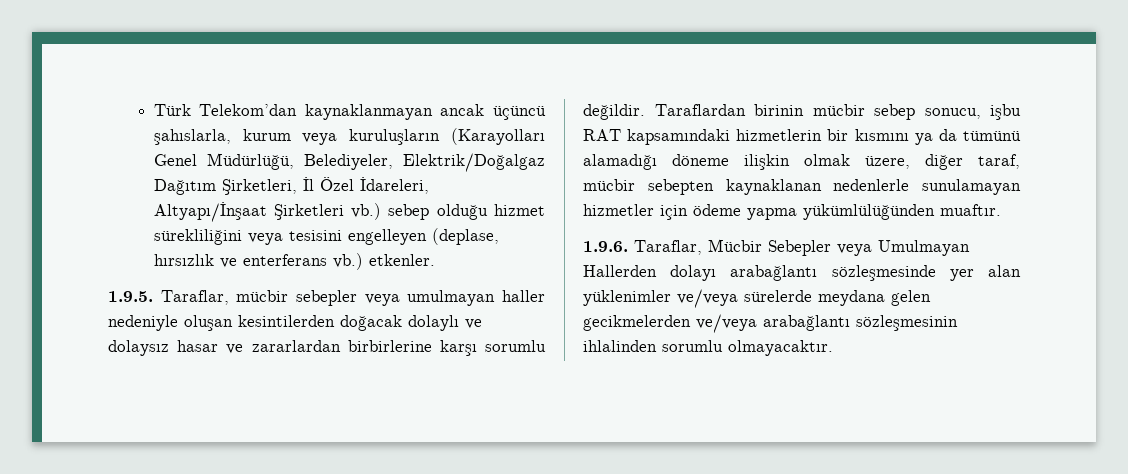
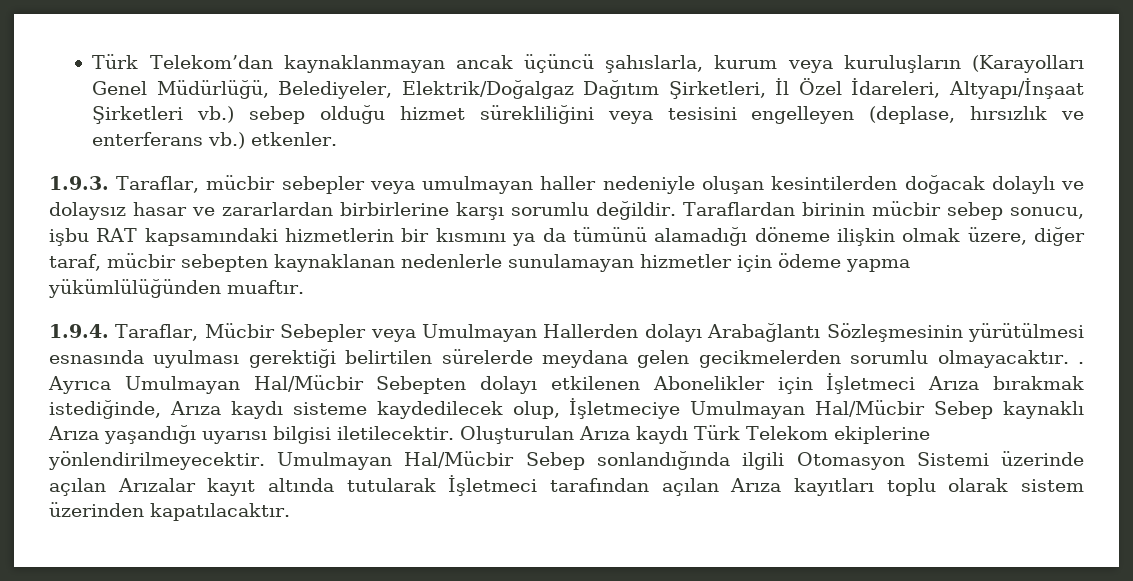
- 1.9.5. Taraflar, mücbir sebepler veya umulmayan haller nedeniyle oluşan kesintilerden doğacak dolaylı ve dolaysız hasar ve zararlardan birbirlerine karşı sorumlu değildir.
+ 1.9.3. Taraflar, mücbir sebepler veya umulmayan haller nedeniyle oluşan kesintilerden doğacak dolaylı ve dolaysız hasar ve zararlardan birbirlerine karşı sorumlu değildir.
- 1.9.6. Taraflar, Mücbir Sebepler veya Umulmayan Hallerden dolayı arabağlantı sözleşmesinde yer alan yüklenimler ve/veya sürelerde meydana gelen gecikmelerden ve/veya arabağlantı sözleşmesinin ihlalinden sorumlu olmayacaktır.
+ 1.9.4. Taraflar, Mücbir Sebepler veya Umulmayan Hallerden dolayı Arabağlantı Sözleşmesinin yürütülmesi esnasında uyulması gerektiği belirtilen sürelerde meydana gelen gecikmelerden sorumlu olmayacaktır. . Ayrıca Umulmayan Hal/Mücbir Sebepten dolayı etkilenen Abonelikler için İşletmeci Arıza bırakmak istediğinde, Arıza kaydı sisteme kaydedilecek olup, İşletmeciye Umulmayan Hal/Mücbir Sebep kaynaklı Arıza yaşandığı uyarısı bilgisi iletilecektir. Oluşturulan Arıza kaydı Türk Telekom ekiplerine yönlendirilmeyecektir. Umulmayan Hal/Mücbir Sebep sonlandığında ilgili Otomasyon Sistemi üzerinde açılan Arızalar kayıt altında tutularak İşletmeci tarafından açılan Arıza kayıtları toplu olarak sistem üzerinden kapatılacaktır.

